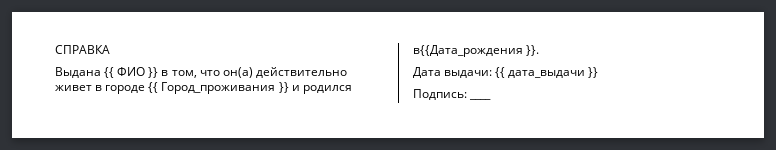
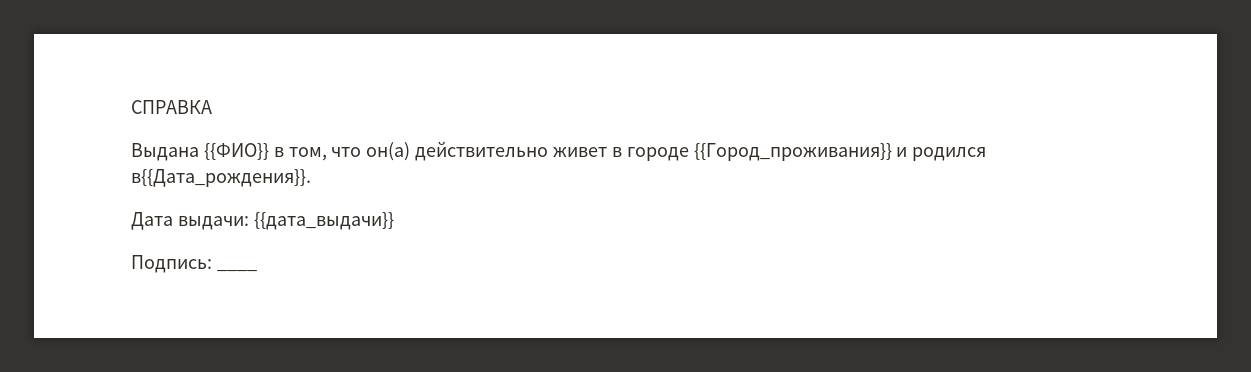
- Выдана {{ ФИО }} в том, что он(а) действительно живет в городе {{ Город_проживания }} и родился в{{Дата_рождения }}.
+ Выдана {{ФИО}} в том, что он(а) действительно живет в городе {{Город_проживания}} и родился в{{Дата_рождения}}.
- Дата выдачи: {{ дата_выдачи }}
+ Дата выдачи: {{дата_выдачи}}

